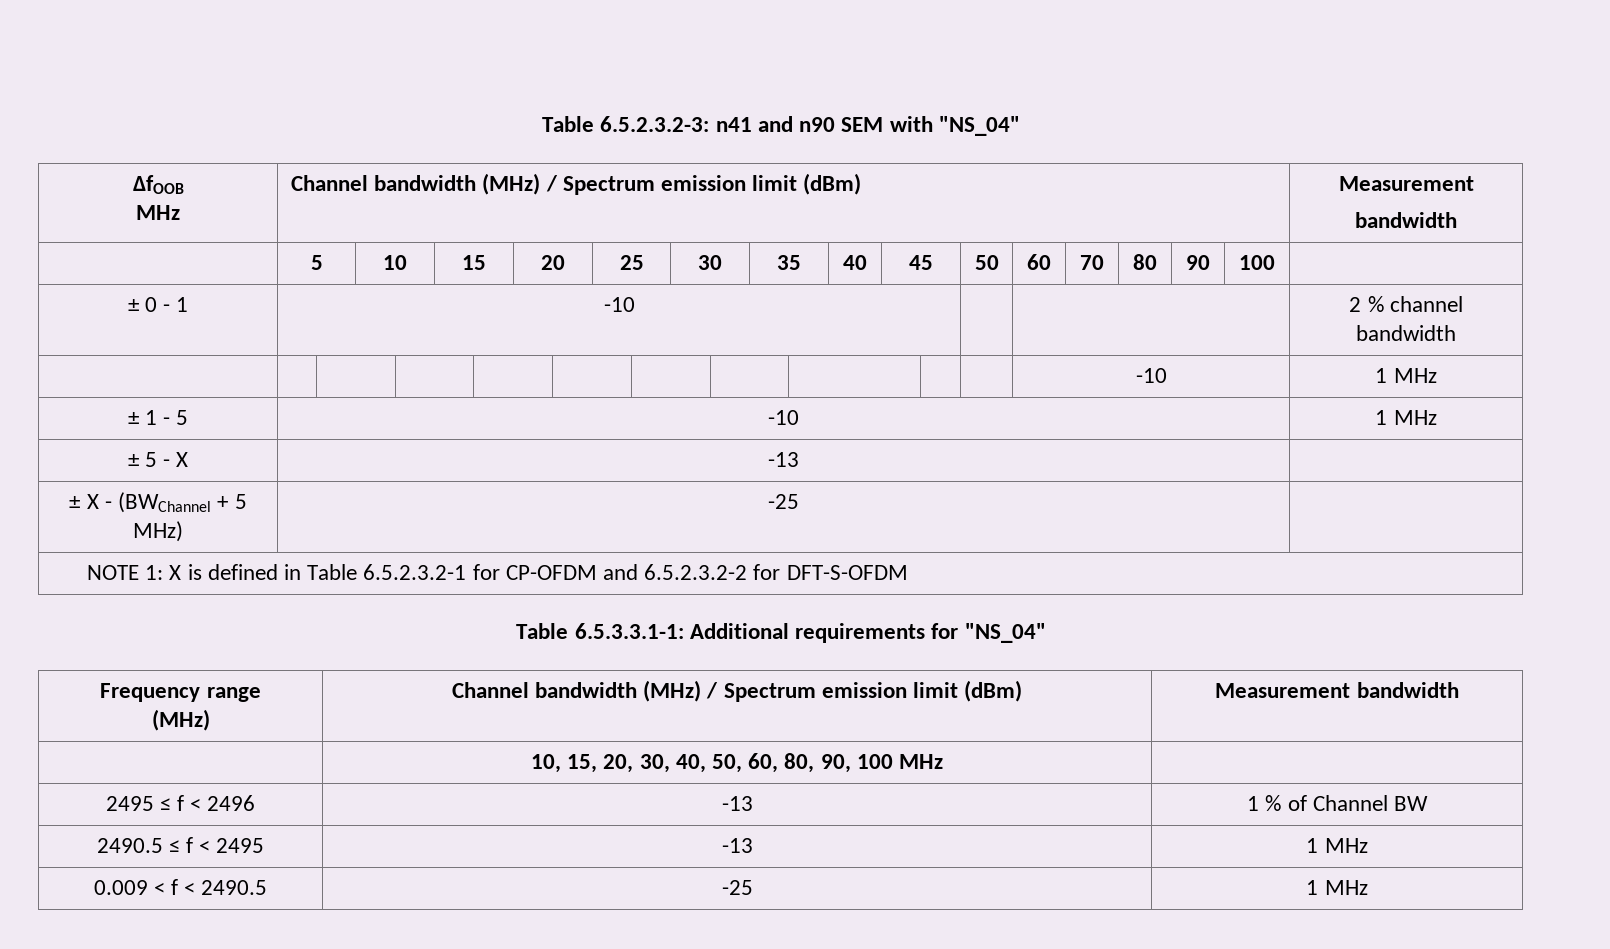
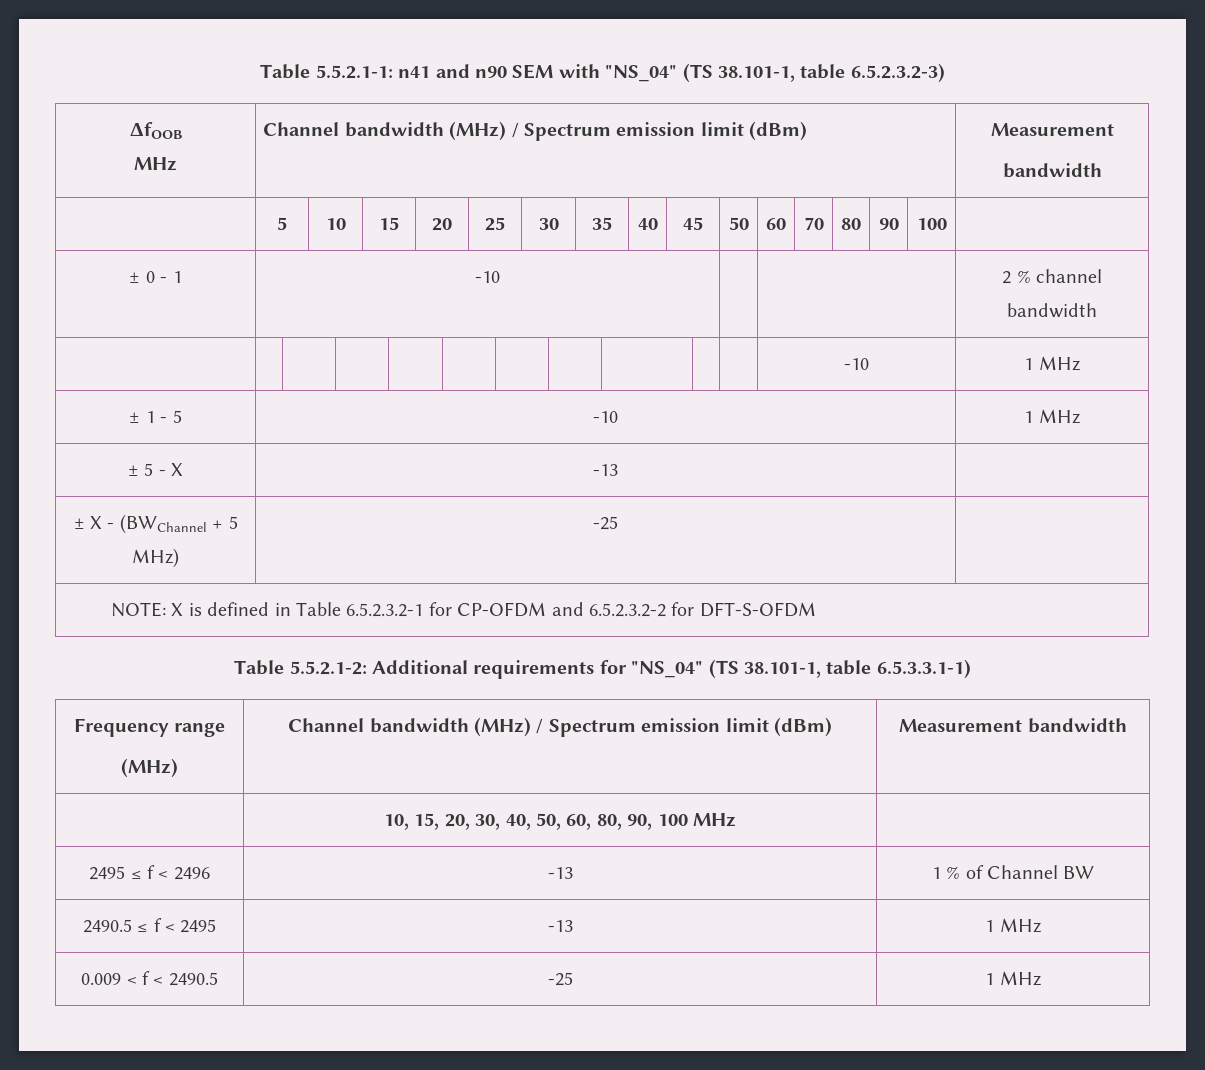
- Table 6.5.2.3.2-3: n41 and n90 SEM with "NS_04"
+ Table 5.5.2.1-1: n41 and n90 SEM with "NS_04" (TS 38.101-1, table 6.5.2.3.2-3)
- NOTE 1: X is defined in Table 6.5.2.3.2-1 for CP-OFDM and 6.5.2.3.2-2 for DFT-S-OFDM
+ NOTE: X is defined in Table 6.5.2.3.2-1 for CP-OFDM and 6.5.2.3.2-2 for DFT-S-OFDM
- Table 6.5.3.3.1-1: Additional requirements for "NS_04"
+ Table 5.5.2.1-2: Additional requirements for "NS_04" (TS 38.101-1, table 6.5.3.3.1-1)

